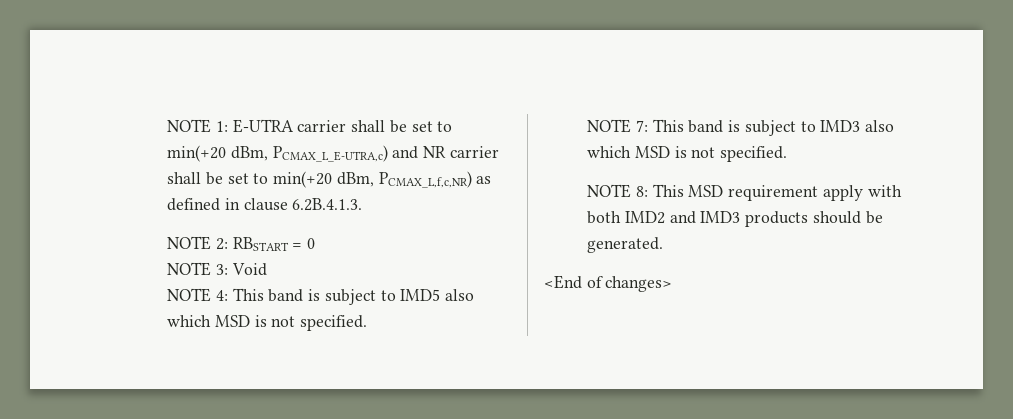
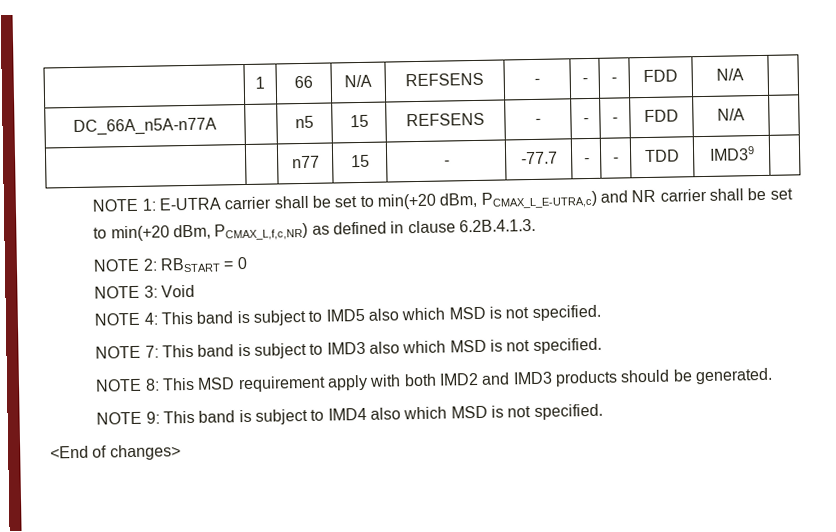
+ | 1 | 66 | N/A | REFSENS | - | - | - | FDD | N/A |
+ DC_66A_n5A-n77A | | n5 | 15 | REFSENS | - | - | - | FDD | N/A |
+ | | n77 | 15 | - | -77.7 | - | - | TDD | IMD39 |
+ NOTE 9: This band is subject to IMD4 also which MSD is not specified.

